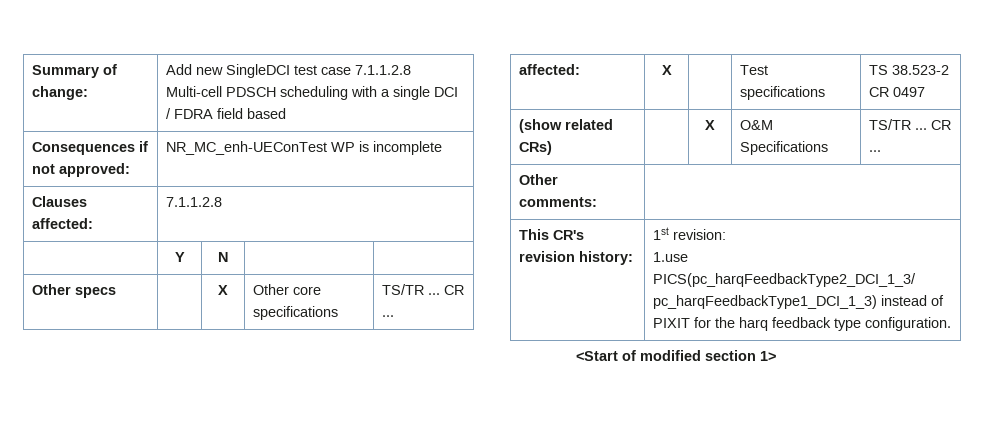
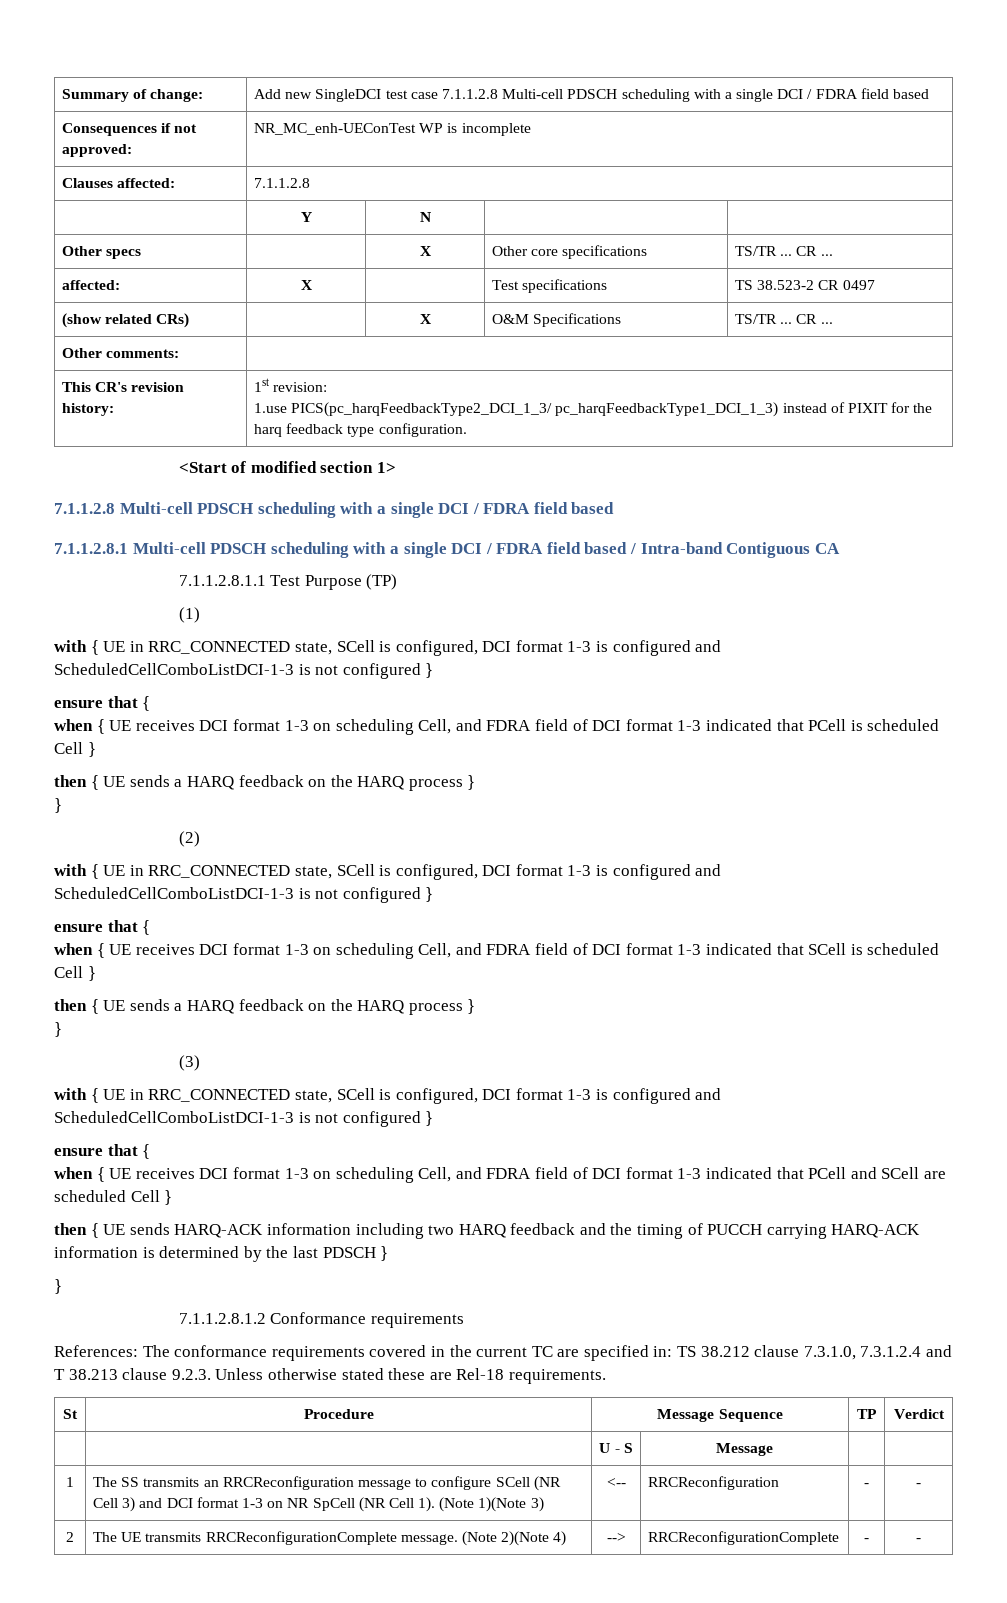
  <Start of modified section 1>
+ 7.1.1.2.8 Multi-cell PDSCH scheduling with a single DCI / FDRA field based
+ 7.1.1.2.8.1 Multi-cell PDSCH scheduling with a single DCI / FDRA field based / Intra-band Contiguous CA
+ 7.1.1.2.8.1.1 Test Purpose (TP)
+ (1)
+ with { UE in RRC_CONNECTED state, SCell is configured, DCI format 1-3 is configured and ScheduledCellComboListDCI-1-3 is not configured }
+ ensure that {
+ when { UE receives DCI format 1-3 on scheduling Cell, and FDRA field of DCI format 1-3 indicated that PCell is scheduled Cell }
+ then { UE sends a HARQ feedback on the HARQ process }
+ }
+ (2)
+ with { UE in RRC_CONNECTED state, SCell is configured, DCI format 1-3 is configured and ScheduledCellComboListDCI-1-3 is not configured }
+ ensure that {
+ when { UE receives DCI format 1-3 on scheduling Cell, and FDRA field of DCI format 1-3 indicated that SCell is scheduled Cell }
+ then { UE sends a HARQ feedback on the HARQ process }
+ }
+ (3)
+ with { UE in RRC_CONNECTED state, SCell is configured, DCI format 1-3 is configured and ScheduledCellComboListDCI-1-3 is not configured }
+ ensure that {
+ when { UE receives DCI format 1-3 on scheduling Cell, and FDRA field of DCI format 1-3 indicated that PCell and SCell are scheduled Cell }
+ then { UE sends HARQ-ACK information including two HARQ feedback and the timing of PUCCH carrying HARQ-ACK information is determined by the last PDSCH }
+ }
+ 7.1.1.2.8.1.2 Conformance requirements
+ References: The conformance requirements covered in the current TC are specified in: TS 38.212 clause 7.3.1.0, 7.3.1.2.4 and T 38.213 clause 9.2.3. Unless otherwise stated these are Rel-18 requirements.
+ St | Procedure | Message Sequence | TP | Verdict
+ | | U - S | Message | |
+ 1 | The SS transmits an RRCReconfiguration message to configure SCell (NR Cell 3) and DCI format 1-3 on NR SpCell (NR Cell 1). (Note 1)(Note 3) | <-- | RRCReconfiguration | - | -
+ 2 | The UE transmits RRCReconfigurationComplete message. (Note 2)(Note 4) | --> | RRCReconfigurationComplete | - | -

